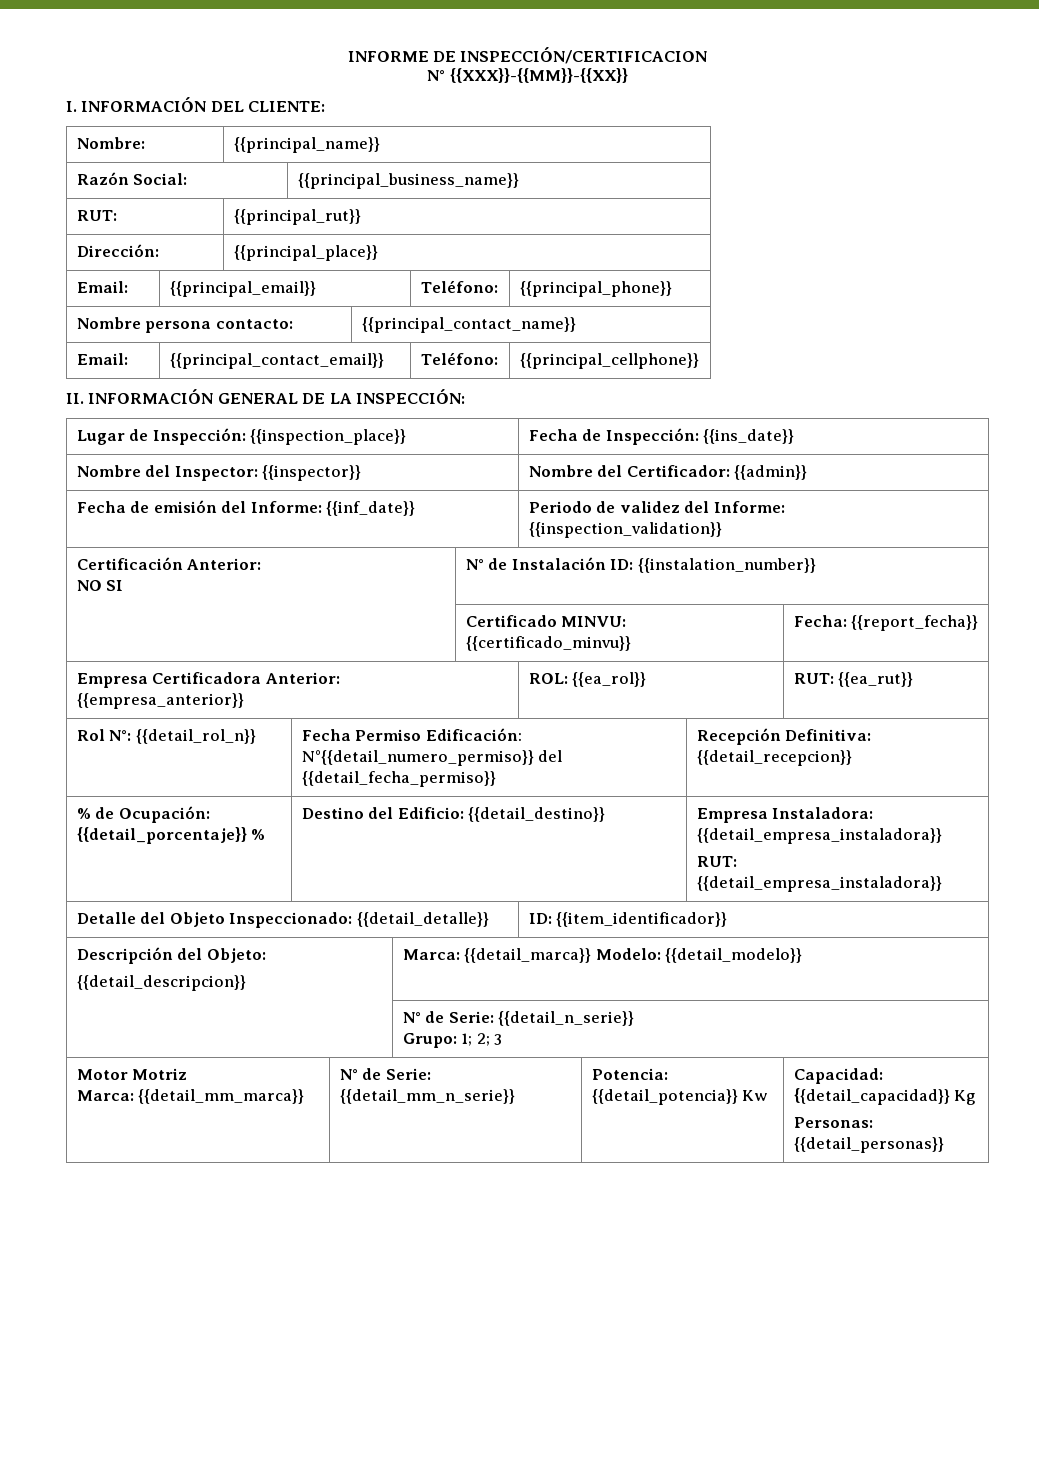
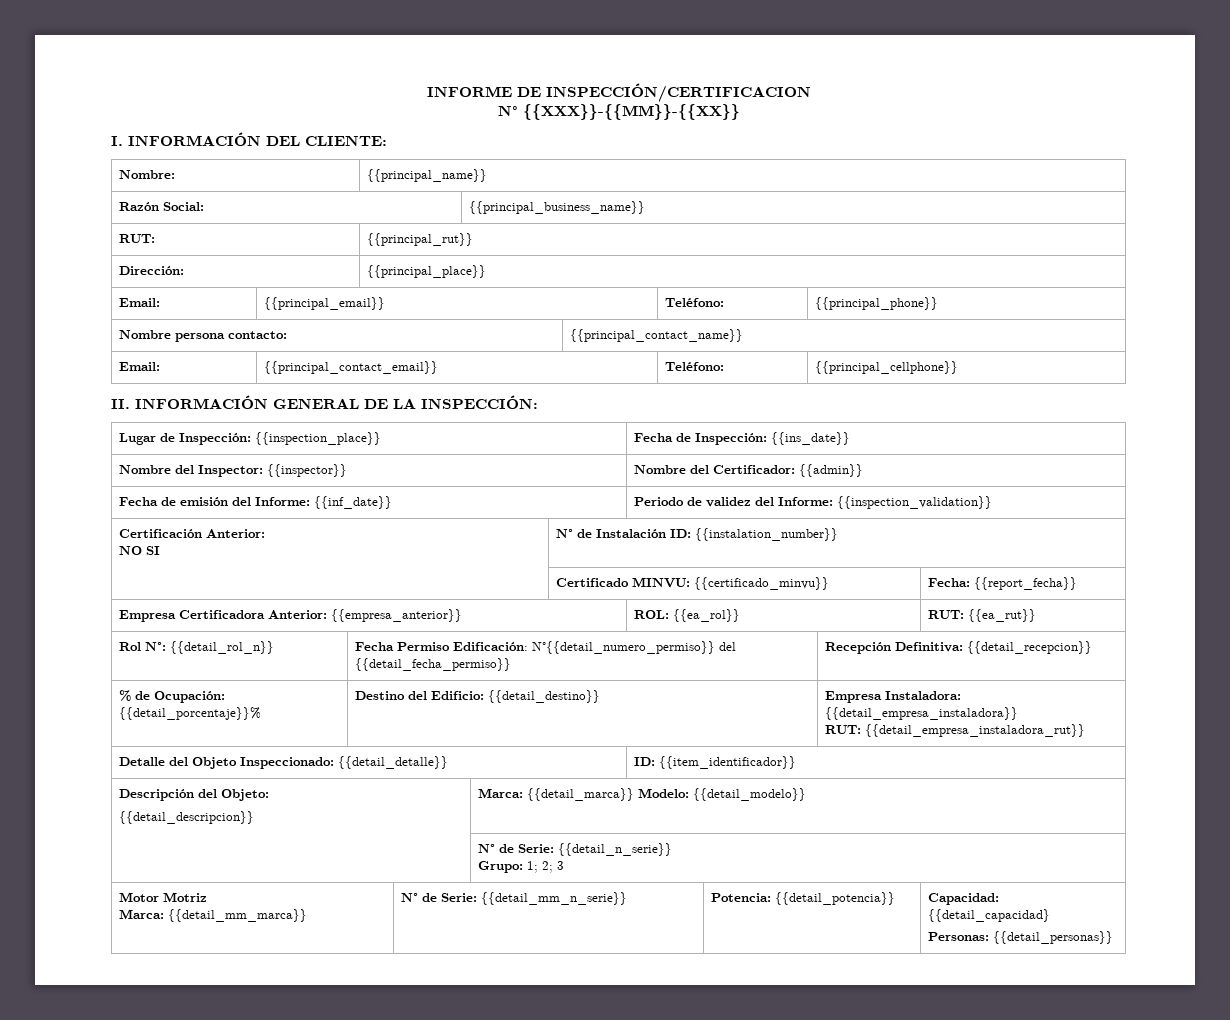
- % de Ocupación: {{detail_porcentaje}} % | Destino del Edificio: {{detail_destino}} | Empresa Instaladora: {{detail_empresa_instaladora}}
- RUT: {{detail_empresa_instaladora}}
+ % de Ocupación: {{detail_porcentaje}}% | Destino del Edificio: {{detail_destino}} | Empresa Instaladora: {{detail_empresa_instaladora}}
+ RUT: {{detail_empresa_instaladora_rut}}
  Motor Motriz
- Marca: {{detail_mm_marca}} | N° de Serie: {{detail_mm_n_serie}} | Potencia: {{detail_potencia}} Kw | Capacidad: {{detail_capacidad}} Kg
+ Marca: {{detail_mm_marca}} | N° de Serie: {{detail_mm_n_serie}} | Potencia: {{detail_potencia}} | Capacidad: {{detail_capacidad}

